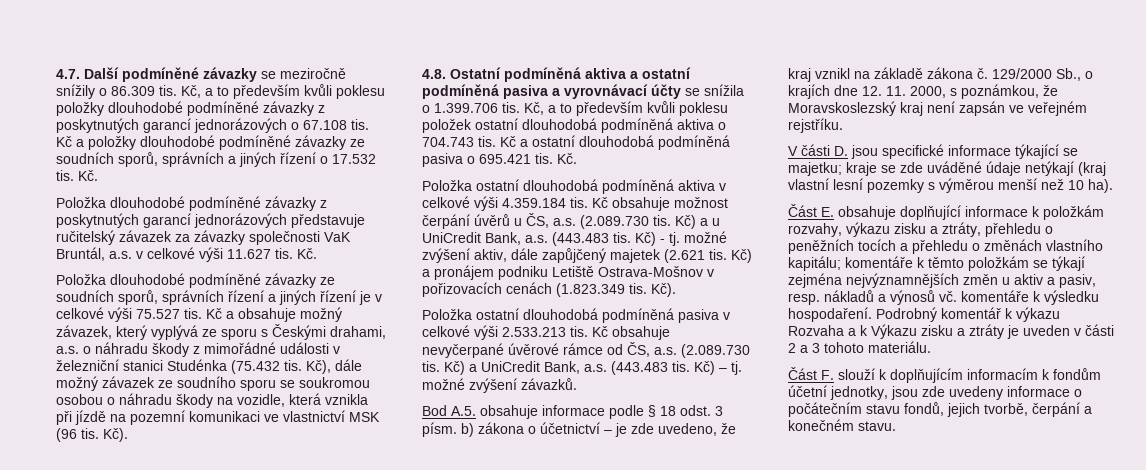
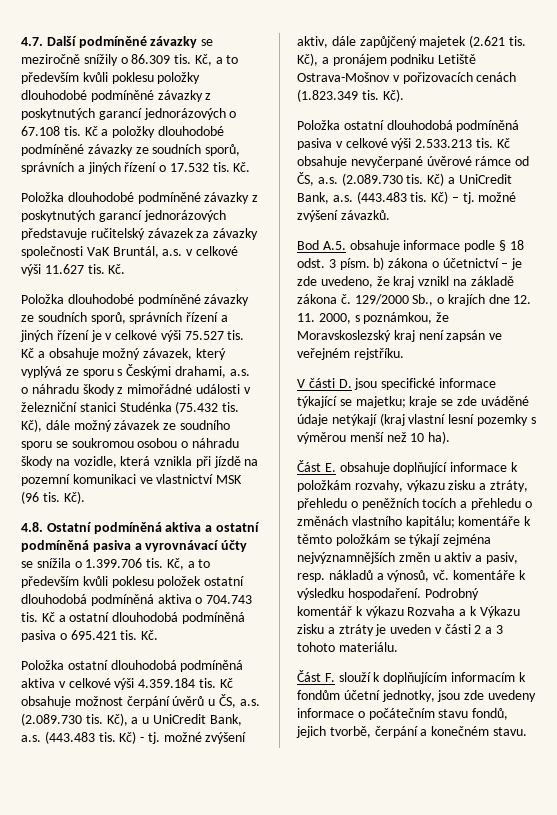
- Kč) a u UniCredit Bank, a.s. (443.483 tis.
+ Kč), a u UniCredit Bank, a.s. (443.483 tis.
- Kč) a pronájem podniku Letiště Ostrava-Mošnov v pořizovacích cenách (1.823.349 tis.
+ Kč), a pronájem podniku Letiště Ostrava-Mošnov v pořizovacích cenách (1.823.349 tis.
- Část E. obsahuje doplňující informace k položkám rozvahy, výkazu zisku a ztráty, přehledu o peněžních tocích a přehledu o změnách vlastního kapitálu; komentáře k těmto položkám se týkají zejména nejvýznamnějších změn u aktiv a pasiv, resp. nákladů a výnosů vč. komentáře k výsledku hospodaření.
+ Část E. obsahuje doplňující informace k položkám rozvahy, výkazu zisku a ztráty, přehledu o peněžních tocích a přehledu o změnách vlastního kapitálu; komentáře k těmto položkám se týkají zejména nejvýznamnějších změn u aktiv a pasiv, resp. nákladů a výnosů, vč. komentáře k výsledku hospodaření.

